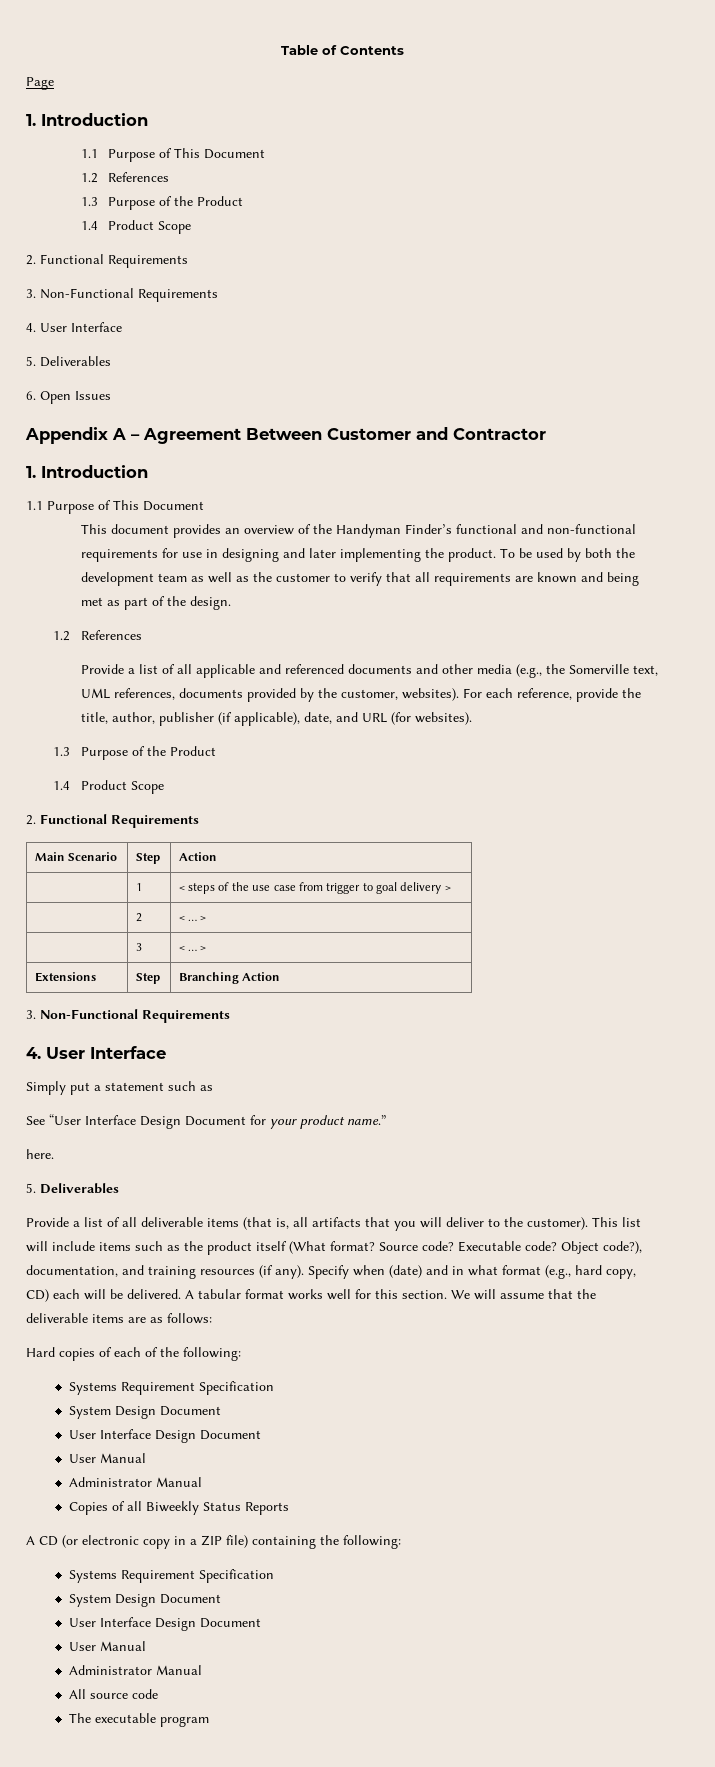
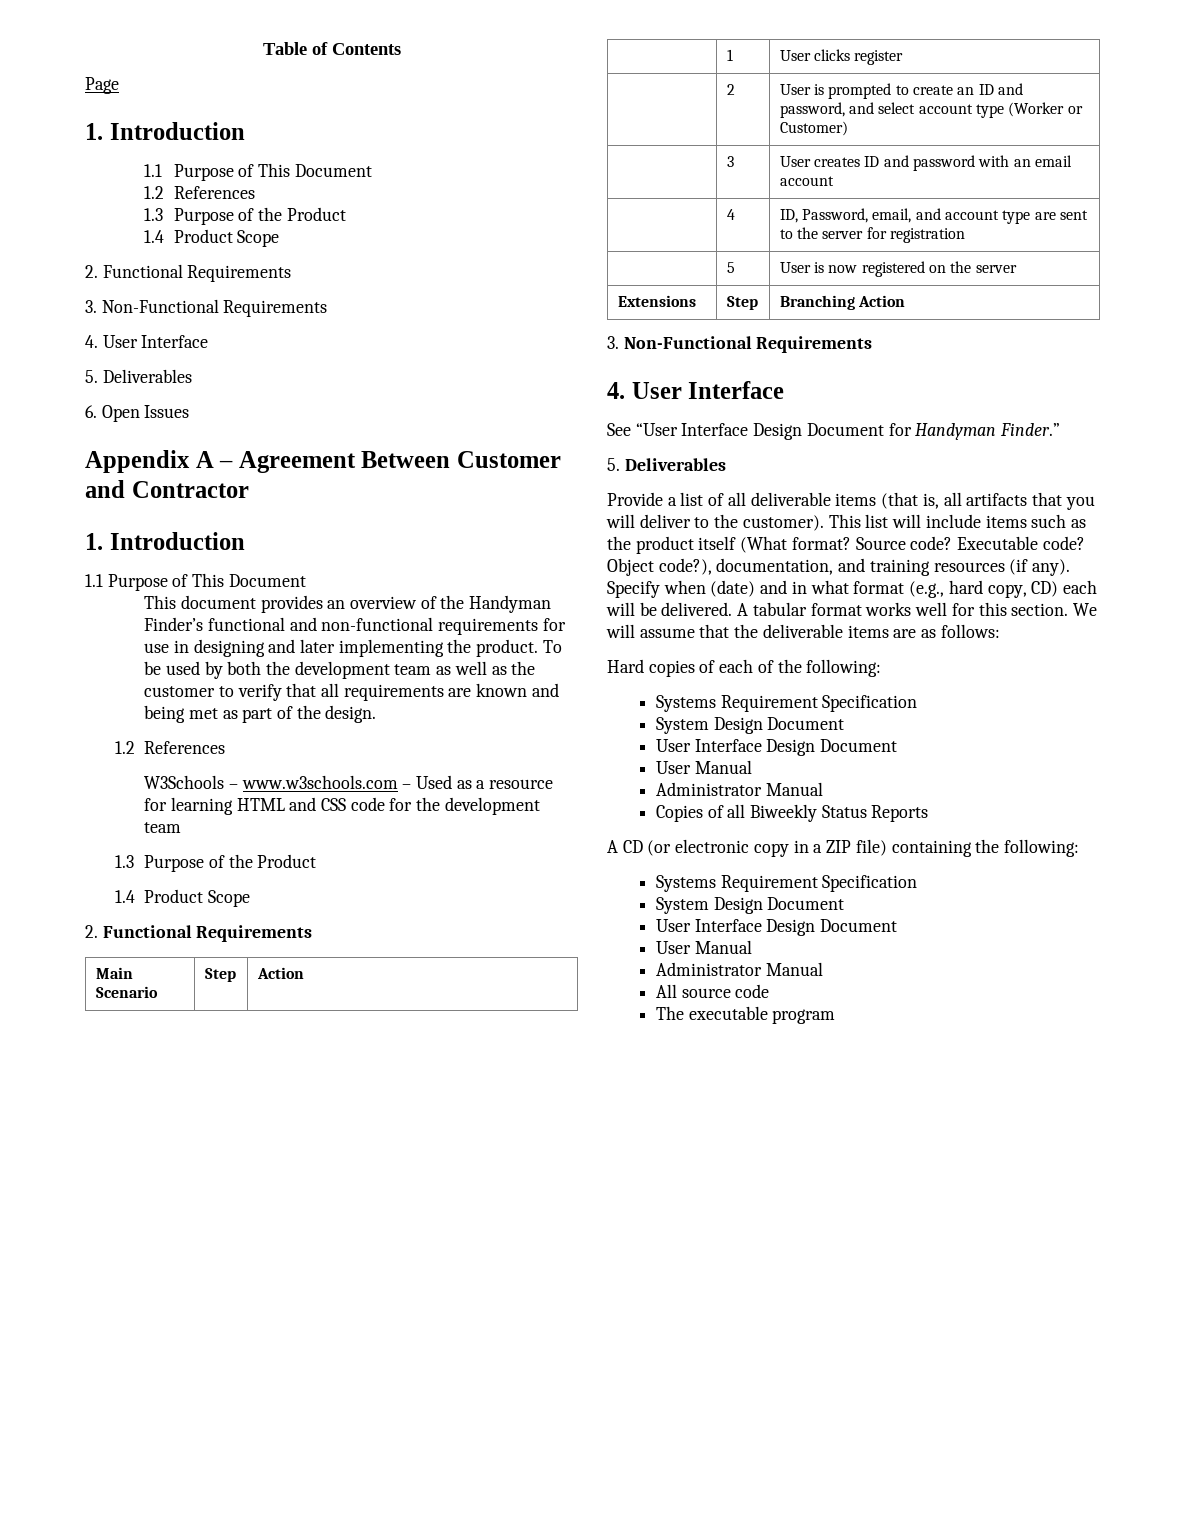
- Provide a list of all applicable and referenced documents and other media (e.g., the Somerville text, UML references, documents provided by the customer, websites). For each reference, provide the title, author, publisher (if applicable), date, and URL (for websites).
+ W3Schools – www.w3schools.com – Used as a resource for learning HTML and CSS code for the development team
- | 1 | < steps of the use case from trigger to goal delivery >
- | 2 | < … >
- | 3 | < … >
+ | 1 | User clicks register
+ | 2 | User is prompted to create an ID and password, and select account type (Worker or Customer)
+ | 3 | User creates ID and password with an email account
+ | 4 | ID, Password, email, and account type are sent to the server for registration
+ | 5 | User is now registered on the server
- Simply put a statement such as
- See “User Interface Design Document for your product name.”
- here.
+ See “User Interface Design Document for Handyman Finder.”

